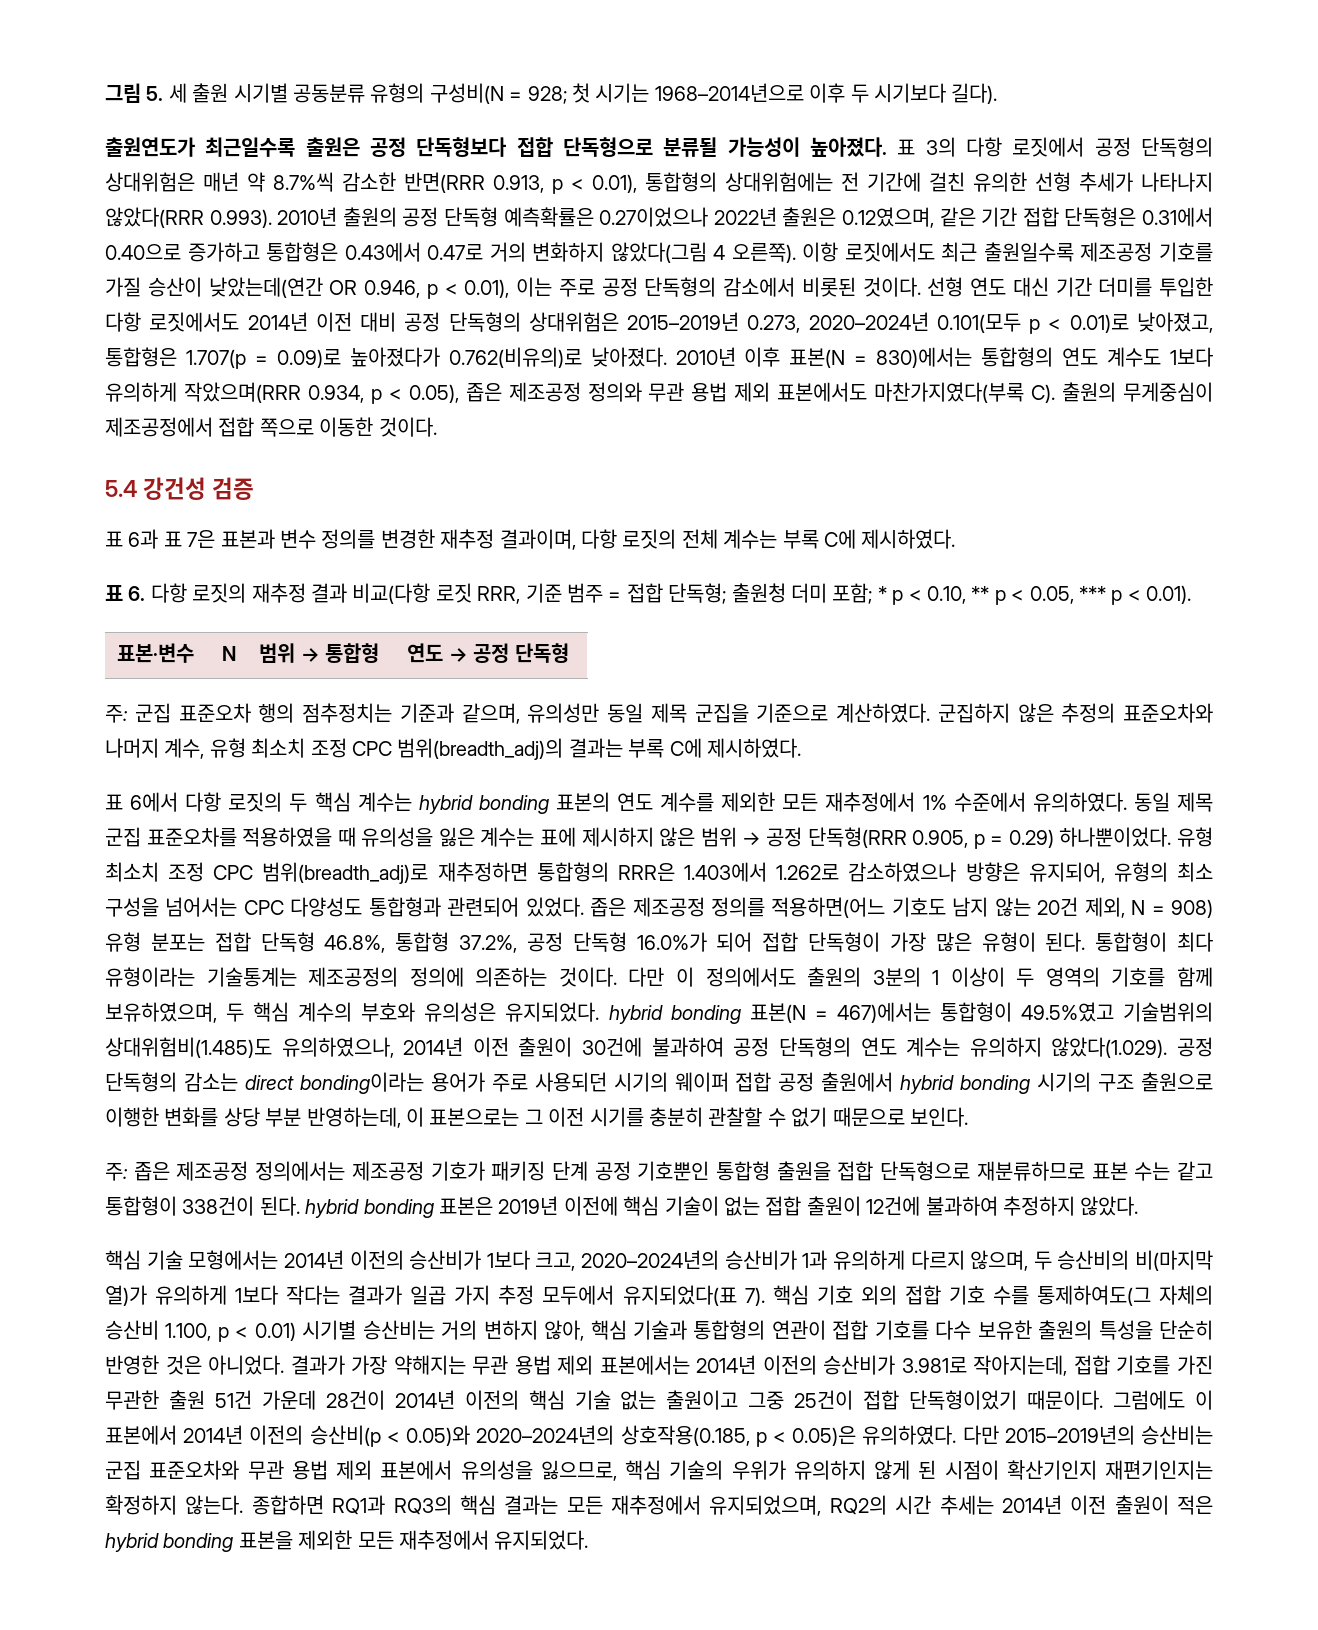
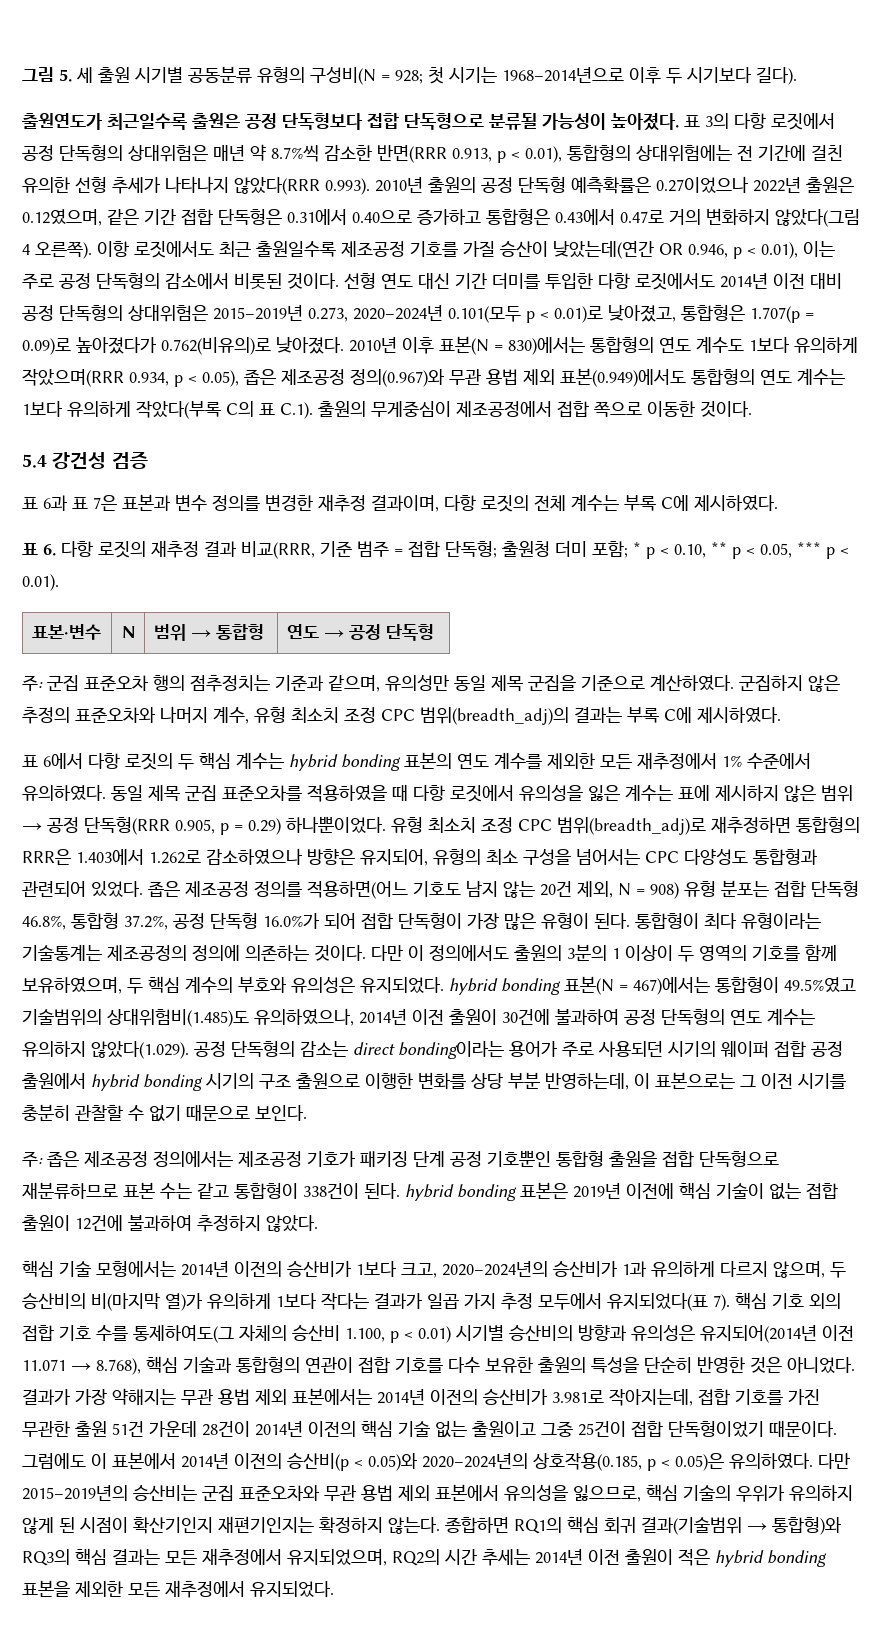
- 2010년 이후 표본(N = 830)에서는 통합형의 연도 계수도 1보다 유의하게 작았으며(RRR 0.934, p < 0.05), 좁은 제조공정 정의와 무관 용법 제외 표본에서도 마찬가지였다(부록 C). 출원의 무게중심이 제조공정에서 접합 쪽으로 이동한 것이다.
+ 2010년 이후 표본(N = 830)에서는 통합형의 연도 계수도 1보다 유의하게 작았으며(RRR 0.934, p < 0.05), 좁은 제조공정 정의(0.967)와 무관 용법 제외 표본(0.949)에서도 통합형의 연도 계수는 1보다 유의하게 작았다(부록 C의 표 C.1). 출원의 무게중심이 제조공정에서 접합 쪽으로 이동한 것이다.
- 표 6. 다항 로짓의 재추정 결과 비교(다항 로짓 RRR, 기준 범주 = 접합 단독형; 출원청 더미 포함; * p < 0.10, ** p < 0.05, *** p < 0.01).
+ 표 6. 다항 로짓의 재추정 결과 비교(RRR, 기준 범주 = 접합 단독형; 출원청 더미 포함; * p < 0.10, ** p < 0.05, *** p < 0.01).
- 동일 제목 군집 표준오차를 적용하였을 때 유의성을 잃은 계수는 표에 제시하지 않은 범위 → 공정 단독형(RRR 0.905, p = 0.29) 하나뿐이었다.
+ 동일 제목 군집 표준오차를 적용하였을 때 다항 로짓에서 유의성을 잃은 계수는 표에 제시하지 않은 범위 → 공정 단독형(RRR 0.905, p = 0.29) 하나뿐이었다.
- 핵심 기호 외의 접합 기호 수를 통제하여도(그 자체의 승산비 1.100, p < 0.01) 시기별 승산비는 거의 변하지 않아, 핵심 기술과 통합형의 연관이 접합 기호를 다수 보유한 출원의 특성을 단순히 반영한 것은 아니었다.
+ 핵심 기호 외의 접합 기호 수를 통제하여도(그 자체의 승산비 1.100, p < 0.01) 시기별 승산비의 방향과 유의성은 유지되어(2014년 이전 11.071 → 8.768), 핵심 기술과 통합형의 연관이 접합 기호를 다수 보유한 출원의 특성을 단순히 반영한 것은 아니었다.
- 종합하면 RQ1과 RQ3의 핵심 결과는 모든 재추정에서 유지되었으며, RQ2의 시간 추세는 2014년 이전 출원이 적은 hybrid bonding 표본을 제외한 모든 재추정에서 유지되었다.
+ 종합하면 RQ1의 핵심 회귀 결과(기술범위 → 통합형)와 RQ3의 핵심 결과는 모든 재추정에서 유지되었으며, RQ2의 시간 추세는 2014년 이전 출원이 적은 hybrid bonding 표본을 제외한 모든 재추정에서 유지되었다.

